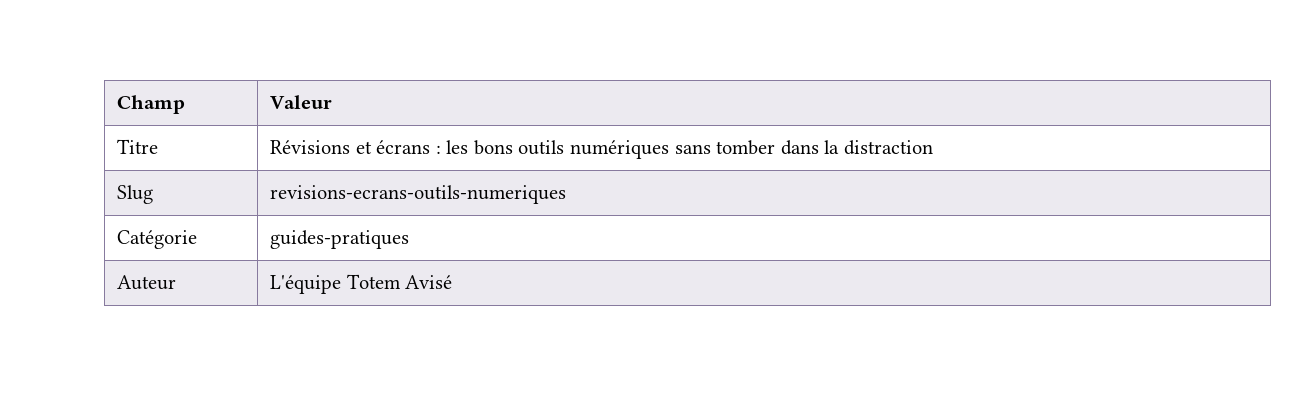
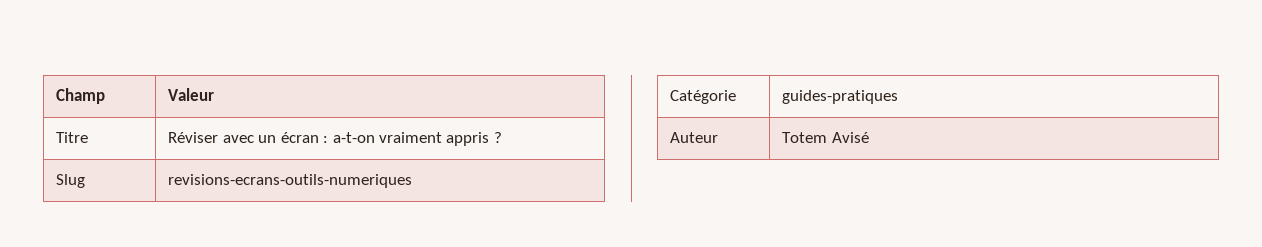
- Titre | Révisions et écrans : les bons outils numériques sans tomber dans la distraction
+ Titre | Réviser avec un écran : a-t-on vraiment appris ?
- Auteur | L'équipe Totem Avisé
+ Auteur | Totem Avisé

